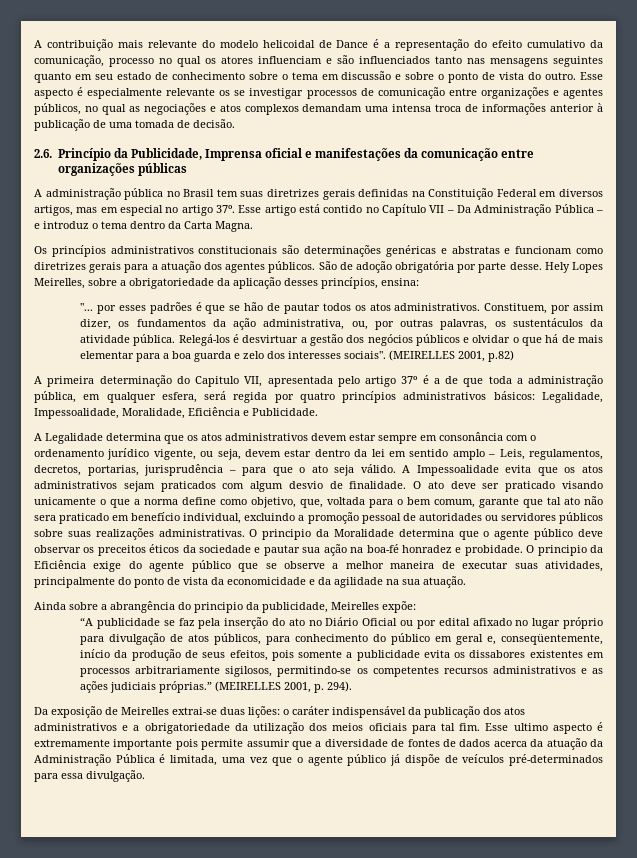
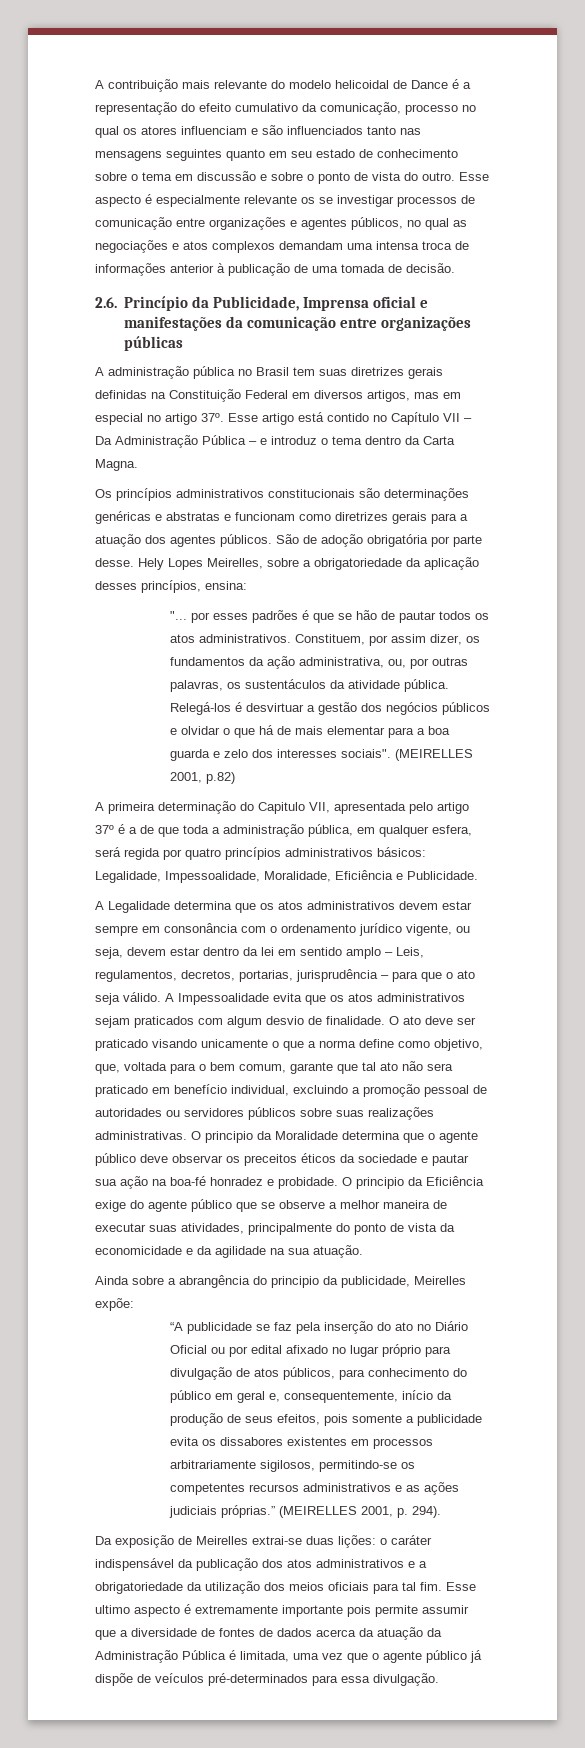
- “A publicidade se faz pela inserção do ato no Diário Oficial ou por edital afixado no lugar próprio para divulgação de atos públicos, para conhecimento do público em geral e, conseqüentemente, início da produção de seus efeitos, pois somente a publicidade evita os dissabores existentes em processos arbitrariamente sigilosos, permitindo-se os competentes recursos administrativos e as ações judiciais próprias.”
+ “A publicidade se faz pela inserção do ato no Diário Oficial ou por edital afixado no lugar próprio para divulgação de atos públicos, para conhecimento do público em geral e, consequentemente, início da produção de seus efeitos, pois somente a publicidade evita os dissabores existentes em processos arbitrariamente sigilosos, permitindo-se os competentes recursos administrativos e as ações judiciais próprias.”

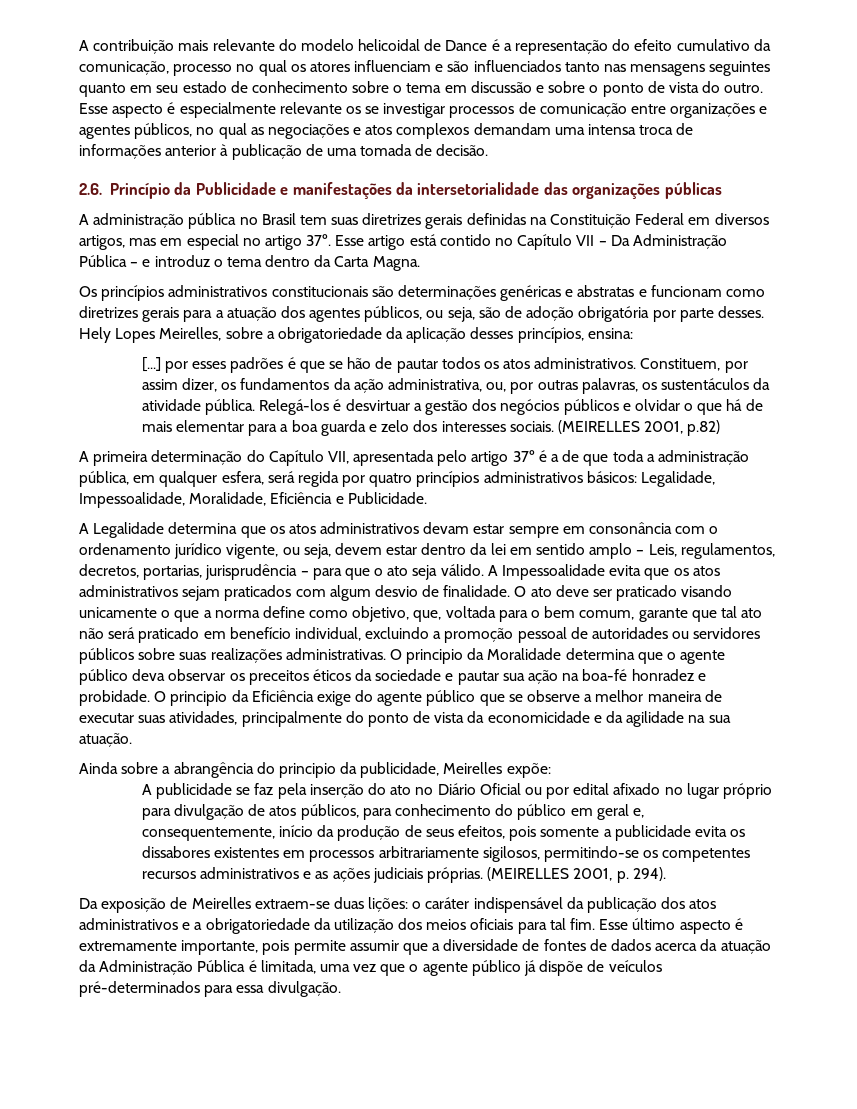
- 2.6. Princípio da Publicidade, Imprensa oficial e manifestações da comunicação entre organizações públicas
+ 2.6. Princípio da Publicidade e manifestações da intersetorialidade das organizações públicas
- Os princípios administrativos constitucionais são determinações genéricas e abstratas e funcionam como diretrizes gerais para a atuação dos agentes públicos. São de adoção obrigatória por parte desse.
+ Os princípios administrativos constitucionais são determinações genéricas e abstratas e funcionam como diretrizes gerais para a atuação dos agentes públicos, ou seja, são de adoção obrigatória por parte desses.
- "... por esses padrões é que se hão de pautar todos os atos administrativos.
+ [...] por esses padrões é que se hão de pautar todos os atos administrativos.
- Relegá-los é desvirtuar a gestão dos negócios públicos e olvidar o que há de mais elementar para a boa guarda e zelo dos interesses sociais".
+ Relegá-los é desvirtuar a gestão dos negócios públicos e olvidar o que há de mais elementar para a boa guarda e zelo dos interesses sociais.
- A primeira determinação do Capitulo VII, apresentada pelo artigo 37º é a de que toda a administração pública, em qualquer esfera, será regida por quatro princípios administrativos básicos: Legalidade, Impessoalidade, Moralidade, Eficiência e Publicidade.
+ A primeira determinação do Capítulo VII, apresentada pelo artigo 37º é a de que toda a administração pública, em qualquer esfera, será regida por quatro princípios administrativos básicos: Legalidade, Impessoalidade, Moralidade, Eficiência e Publicidade.
- A Legalidade determina que os atos administrativos devem estar sempre em consonância com o ordenamento jurídico vigente, ou seja, devem estar dentro da lei em sentido amplo – Leis, regulamentos, decretos, portarias, jurisprudência – para que o ato seja válido.
+ A Legalidade determina que os atos administrativos devam estar sempre em consonância com o ordenamento jurídico vigente, ou seja, devem estar dentro da lei em sentido amplo – Leis, regulamentos, decretos, portarias, jurisprudência – para que o ato seja válido.
- O ato deve ser praticado visando unicamente o que a norma define como objetivo, que, voltada para o bem comum, garante que tal ato não sera praticado em benefício individual, excluindo a promoção pessoal de autoridades ou servidores públicos sobre suas realizações administrativas.
+ O ato deve ser praticado visando unicamente o que a norma define como objetivo, que, voltada para o bem comum, garante que tal ato não será praticado em benefício individual, excluindo a promoção pessoal de autoridades ou servidores públicos sobre suas realizações administrativas.
- O principio da Moralidade determina que o agente público deve observar os preceitos éticos da sociedade e pautar sua ação na boa-fé honradez e probidade.
+ O principio da Moralidade determina que o agente público deva observar os preceitos éticos da sociedade e pautar sua ação na boa-fé honradez e probidade.
- “A publicidade se faz pela inserção do ato no Diário Oficial ou por edital afixado no lugar próprio para divulgação de atos públicos, para conhecimento do público em geral e, consequentemente, início da produção de seus efeitos, pois somente a publicidade evita os dissabores existentes em processos arbitrariamente sigilosos, permitindo-se os competentes recursos administrativos e as ações judiciais próprias.”
+ A publicidade se faz pela inserção do ato no Diário Oficial ou por edital afixado no lugar próprio para divulgação de atos públicos, para conhecimento do público em geral e, consequentemente, início da produção de seus efeitos, pois somente a publicidade evita os dissabores existentes em processos arbitrariamente sigilosos, permitindo-se os competentes recursos administrativos e as ações judiciais próprias.
- Da exposição de Meirelles extrai-se duas lições: o caráter indispensável da publicação dos atos administrativos e a obrigatoriedade da utilização dos meios oficiais para tal fim.
+ Da exposição de Meirelles extraem-se duas lições: o caráter indispensável da publicação dos atos administrativos e a obrigatoriedade da utilização dos meios oficiais para tal fim.
- Esse ultimo aspecto é extremamente importante pois permite assumir que a diversidade de fontes de dados acerca da atuação da Administração Pública é limitada, uma vez que o agente público já dispõe de veículos pré-determinados para essa divulgação.
+ Esse último aspecto é extremamente importante, pois permite assumir que a diversidade de fontes de dados acerca da atuação da Administração Pública é limitada, uma vez que o agente público já dispõe de veículos pré-determinados para essa divulgação.

